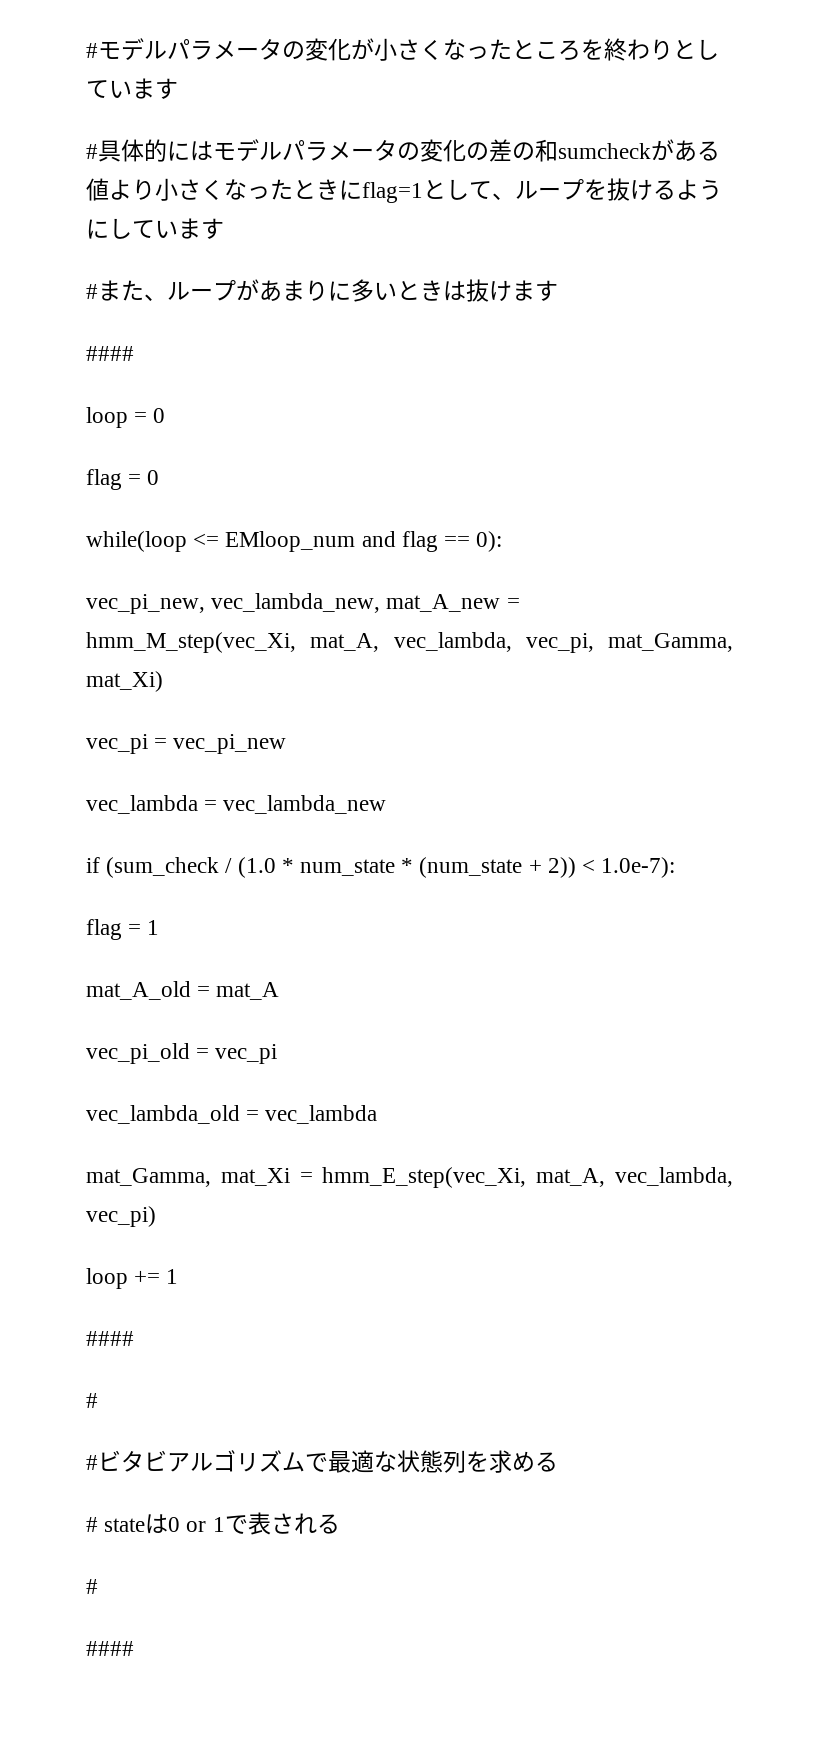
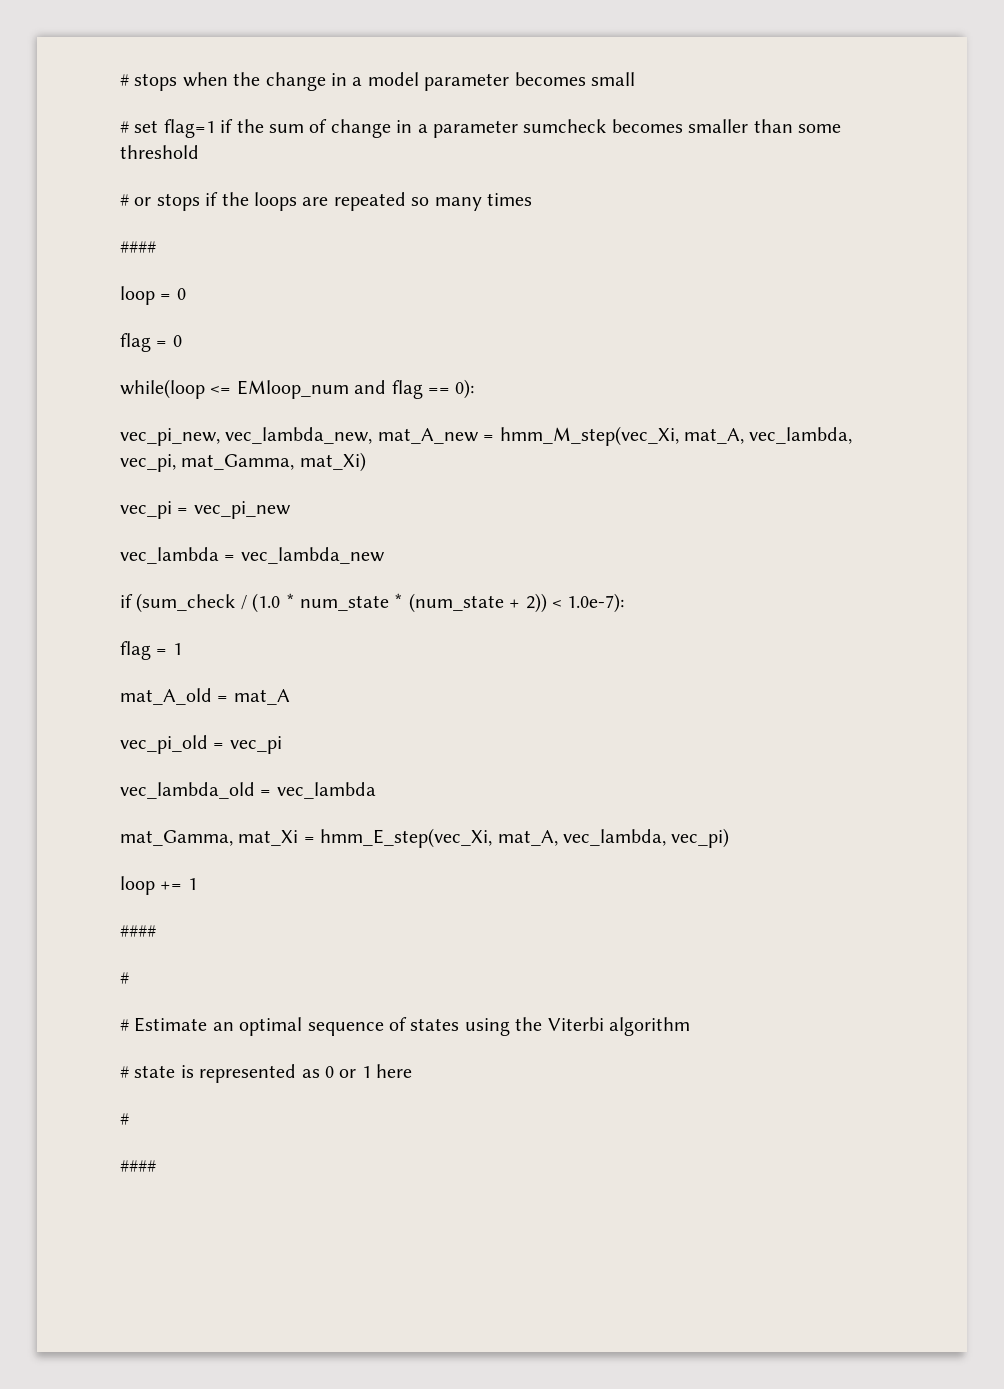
- #モデルパラメータの変化が小さくなったところを終わりとしています
- #具体的にはモデルパラメータの変化の差の和sumcheckがある値より小さくなったときにflag=1として、ループを抜けるようにしています
- #また、ループがあまりに多いときは抜けます
+ # stops when the change in a model parameter becomes small
+ # set flag=1 if the sum of change in a parameter sumcheck becomes smaller than some threshold
+ # or stops if the loops are repeated so many times
- #ビタビアルゴリズムで最適な状態列を求める
+ # Estimate an optimal sequence of states using the Viterbi algorithm
- # stateは0 or 1で表される
+ # state is represented as 0 or 1 here

